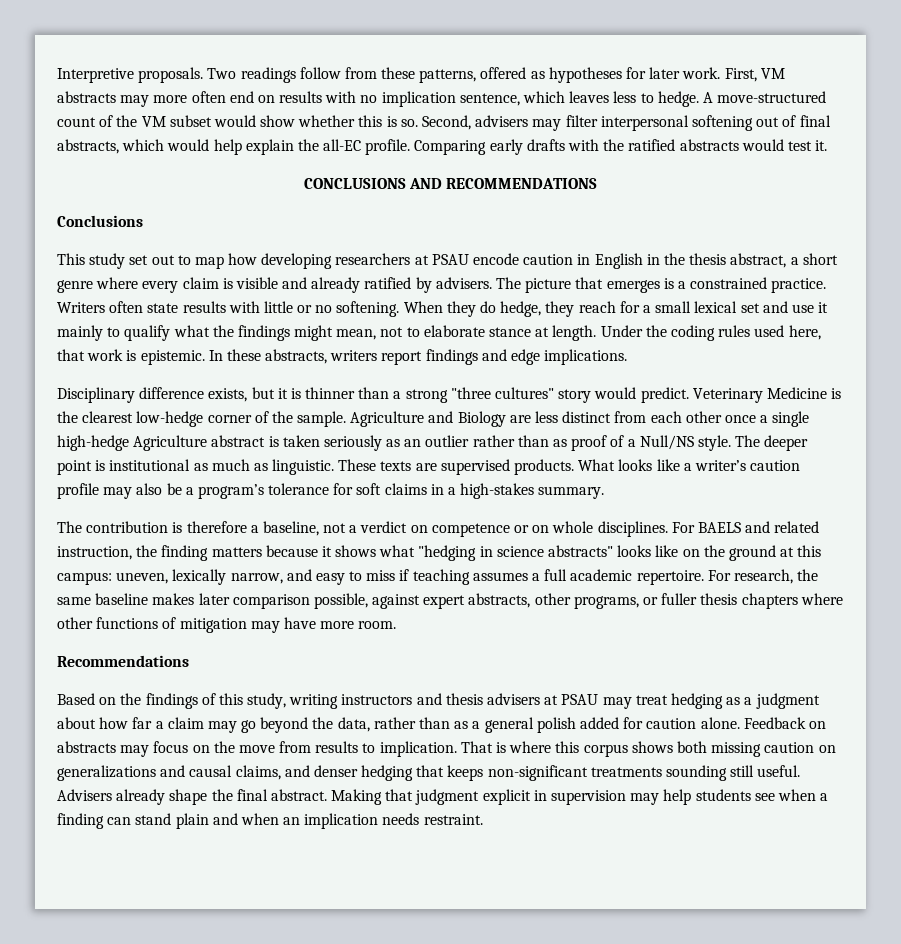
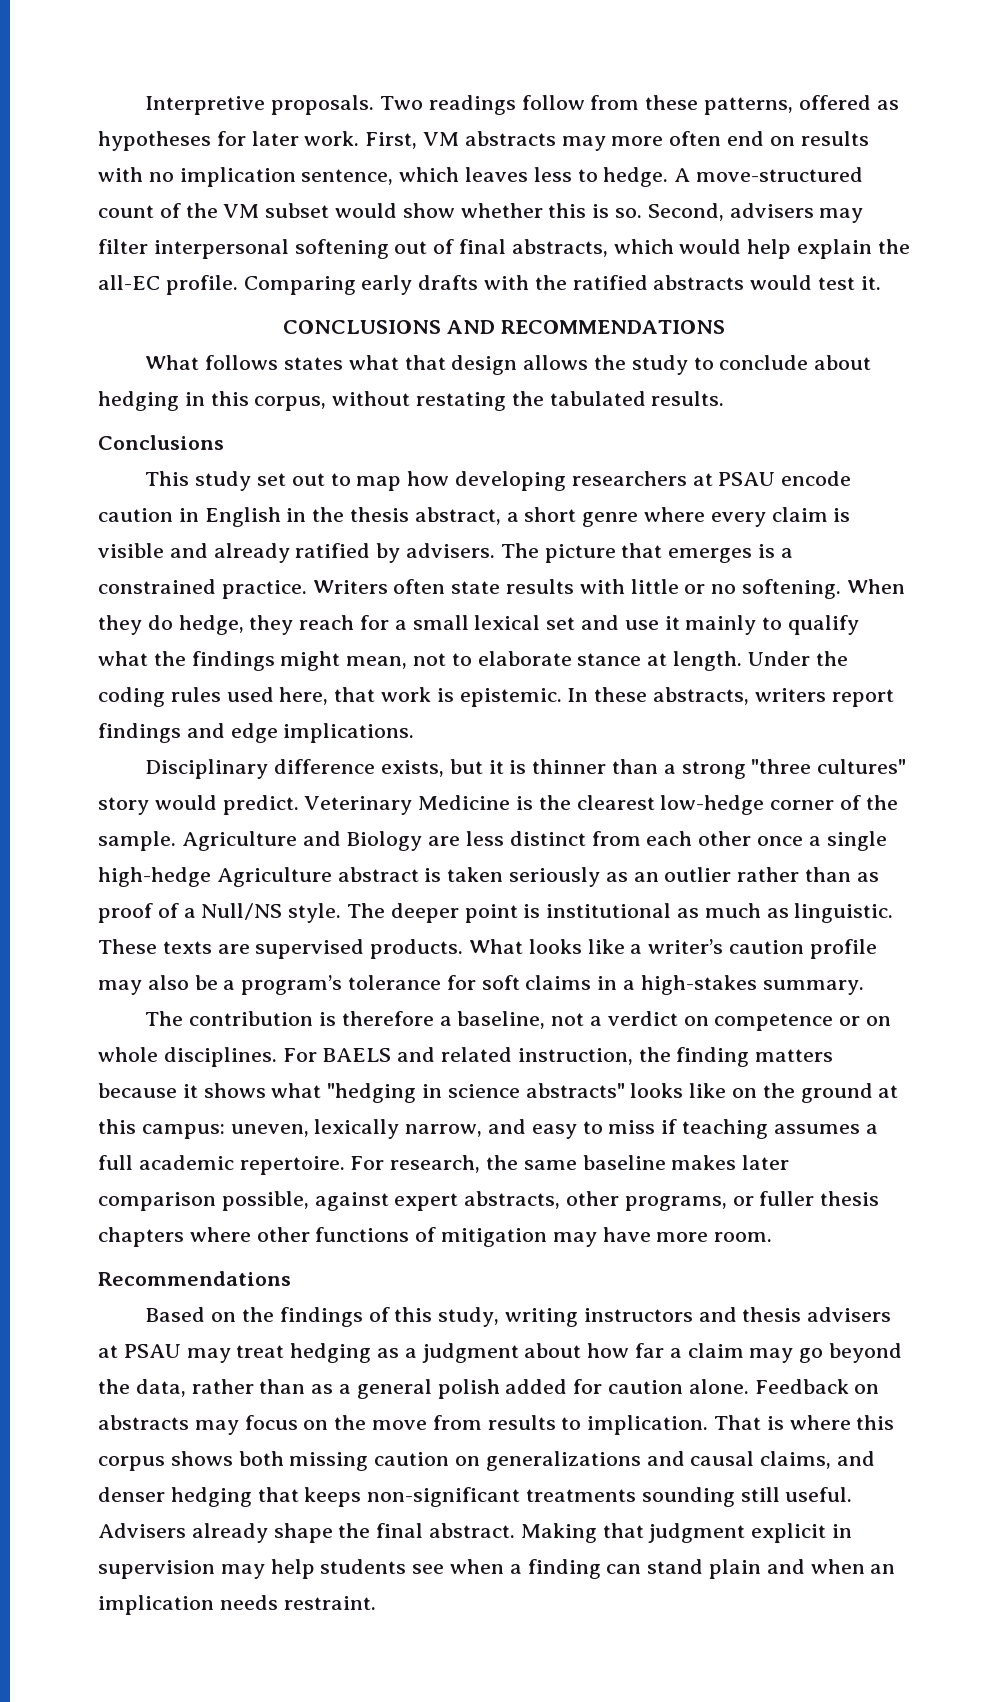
+ What follows states what that design allows the study to conclude about hedging in this corpus, without restating the tabulated results.

